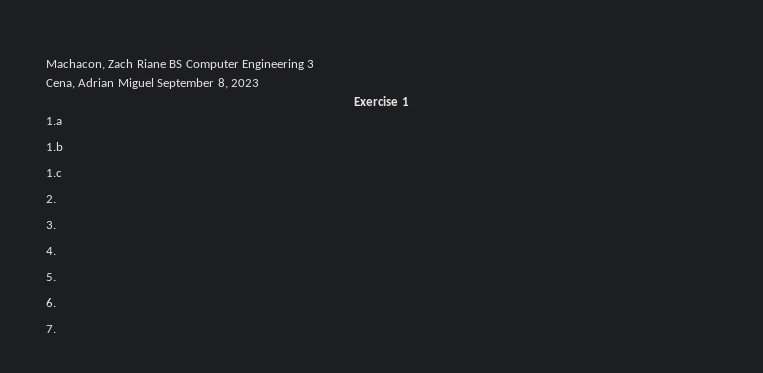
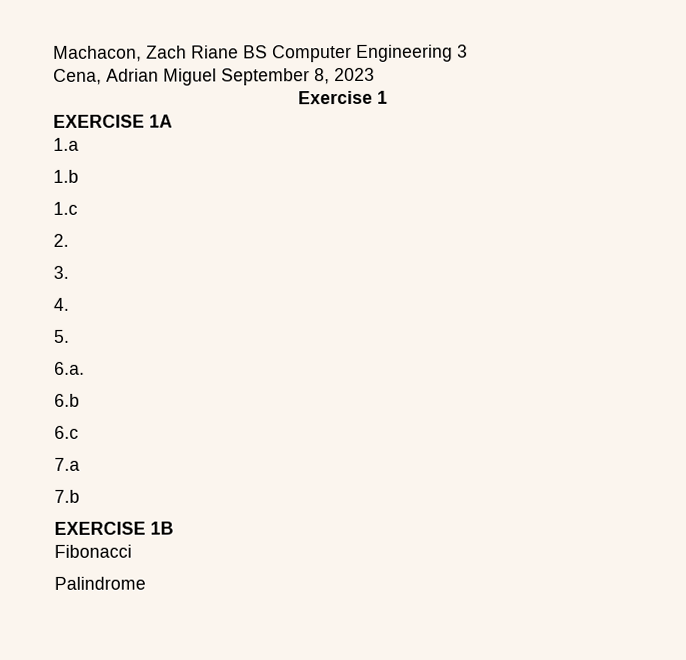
+ EXERCISE 1A
- 6.
- 7.
+ 6.a.
+ 6.b
+ 6.c
+ 7.a
+ 7.b
+ EXERCISE 1B
+ Fibonacci
+ Palindrome

